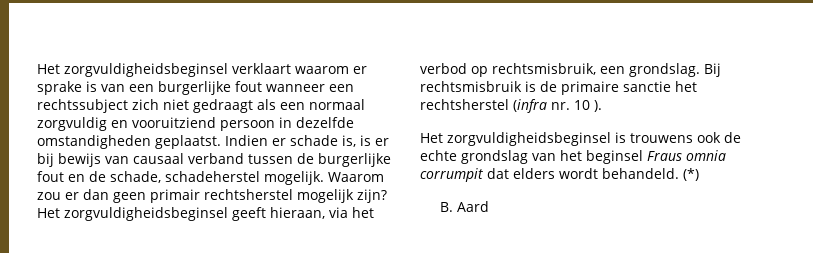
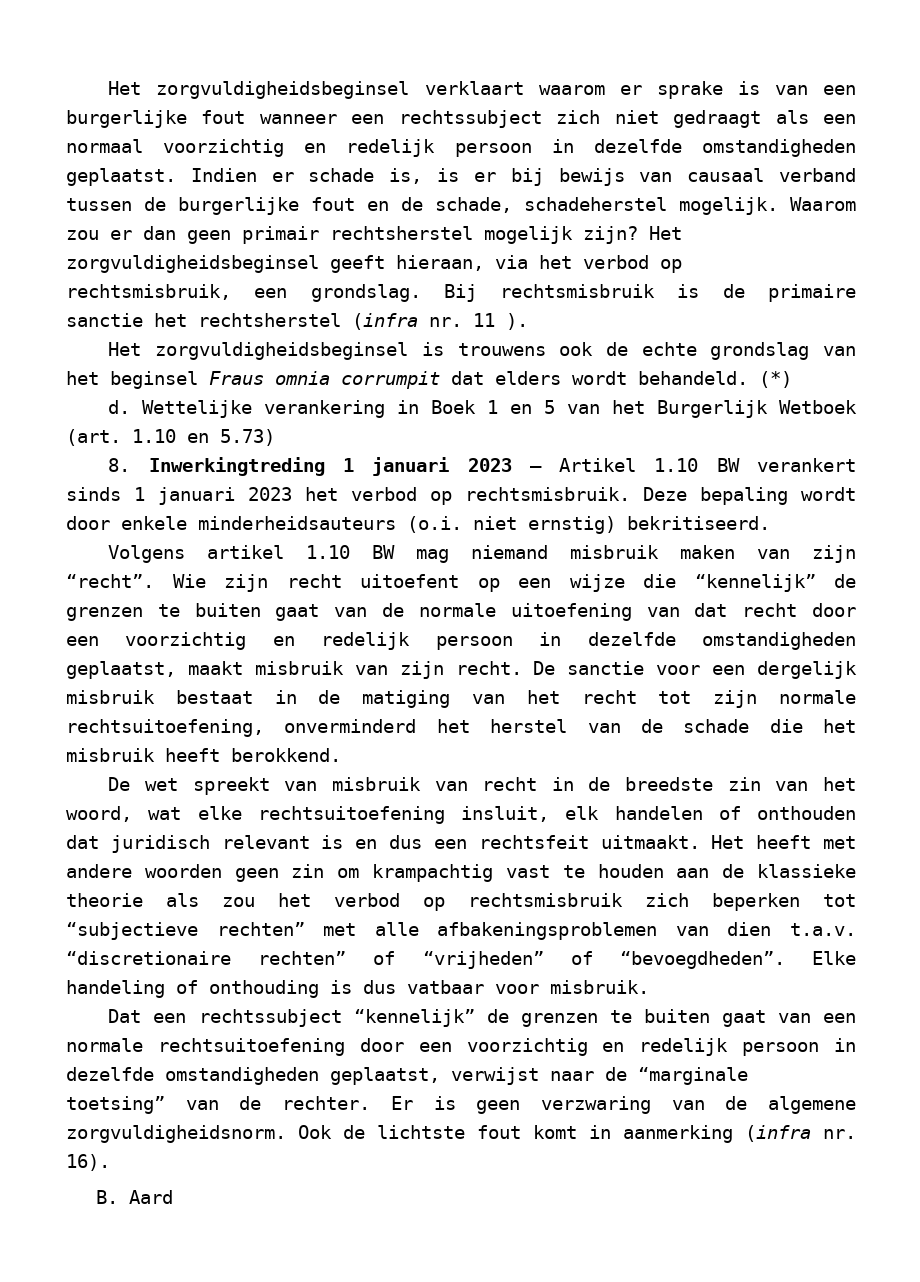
- Het zorgvuldigheidsbeginsel verklaart waarom er sprake is van een burgerlijke fout wanneer een rechtssubject zich niet gedraagt als een normaal zorgvuldig en vooruitziend persoon in dezelfde omstandigheden geplaatst.
+ Het zorgvuldigheidsbeginsel verklaart waarom er sprake is van een burgerlijke fout wanneer een rechtssubject zich niet gedraagt als een normaal voorzichtig en redelijk persoon in dezelfde omstandigheden geplaatst.
- Bij rechtsmisbruik is de primaire sanctie het rechtsherstel (infra nr. 10 ).
+ Bij rechtsmisbruik is de primaire sanctie het rechtsherstel (infra nr. 11 ).
+ d. Wettelijke verankering in Boek 1 en 5 van het Burgerlijk Wetboek (art. 1.10 en 5.73)
+ 8. Inwerkingtreding 1 januari 2023 – Artikel 1.10 BW verankert sinds 1 januari 2023 het verbod op rechtsmisbruik. Deze bepaling wordt door enkele minderheidsauteurs (o.i. niet ernstig) bekritiseerd.
+ Volgens artikel 1.10 BW mag niemand misbruik maken van zijn “recht”. Wie zijn recht uitoefent op een wijze die “kennelijk” de grenzen te buiten gaat van de normale uitoefening van dat recht door een voorzichtig en redelijk persoon in dezelfde omstandigheden geplaatst, maakt misbruik van zijn recht. De sanctie voor een dergelijk misbruik bestaat in de matiging van het recht tot zijn normale rechtsuitoefening, onverminderd het herstel van de schade die het misbruik heeft berokkend.
+ De wet spreekt van misbruik van recht in de breedste zin van het woord, wat elke rechtsuitoefening insluit, elk handelen of onthouden dat juridisch relevant is en dus een rechtsfeit uitmaakt. Het heeft met andere woorden geen zin om krampachtig vast te houden aan de klassieke theorie als zou het verbod op rechtsmisbruik zich beperken tot “subjectieve rechten” met alle afbakeningsproblemen van dien t.a.v. “discretionaire rechten” of “vrijheden” of “bevoegdheden”. Elke handeling of onthouding is dus vatbaar voor misbruik.
+ Dat een rechtssubject “kennelijk” de grenzen te buiten gaat van een normale rechtsuitoefening door een voorzichtig en redelijk persoon in dezelfde omstandigheden geplaatst, verwijst naar de “marginale toetsing” van de rechter. Er is geen verzwaring van de algemene zorgvuldigheidsnorm. Ook de lichtste fout komt in aanmerking (infra nr. 16).

